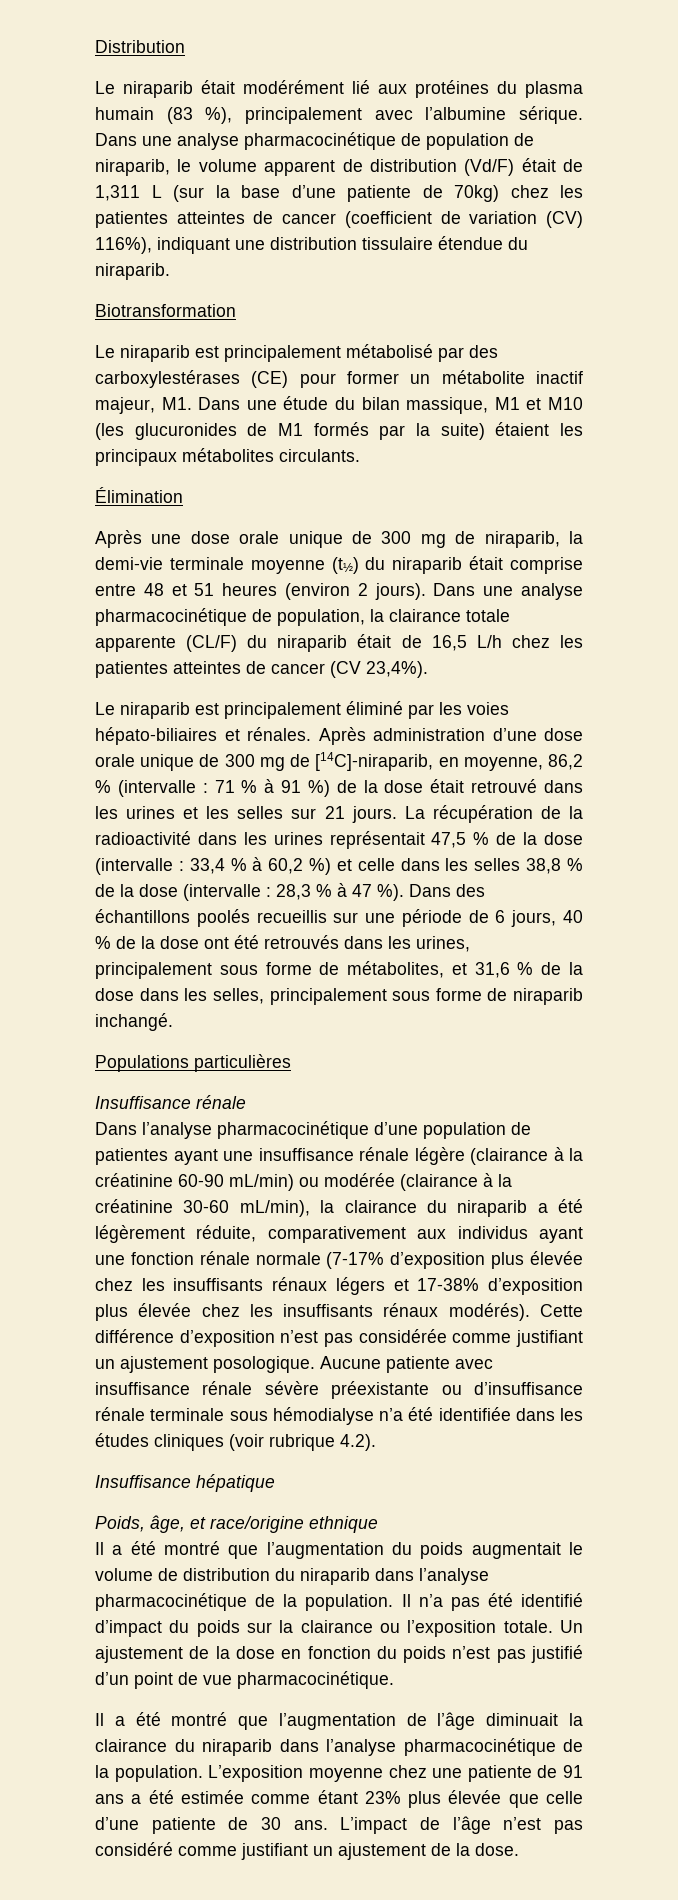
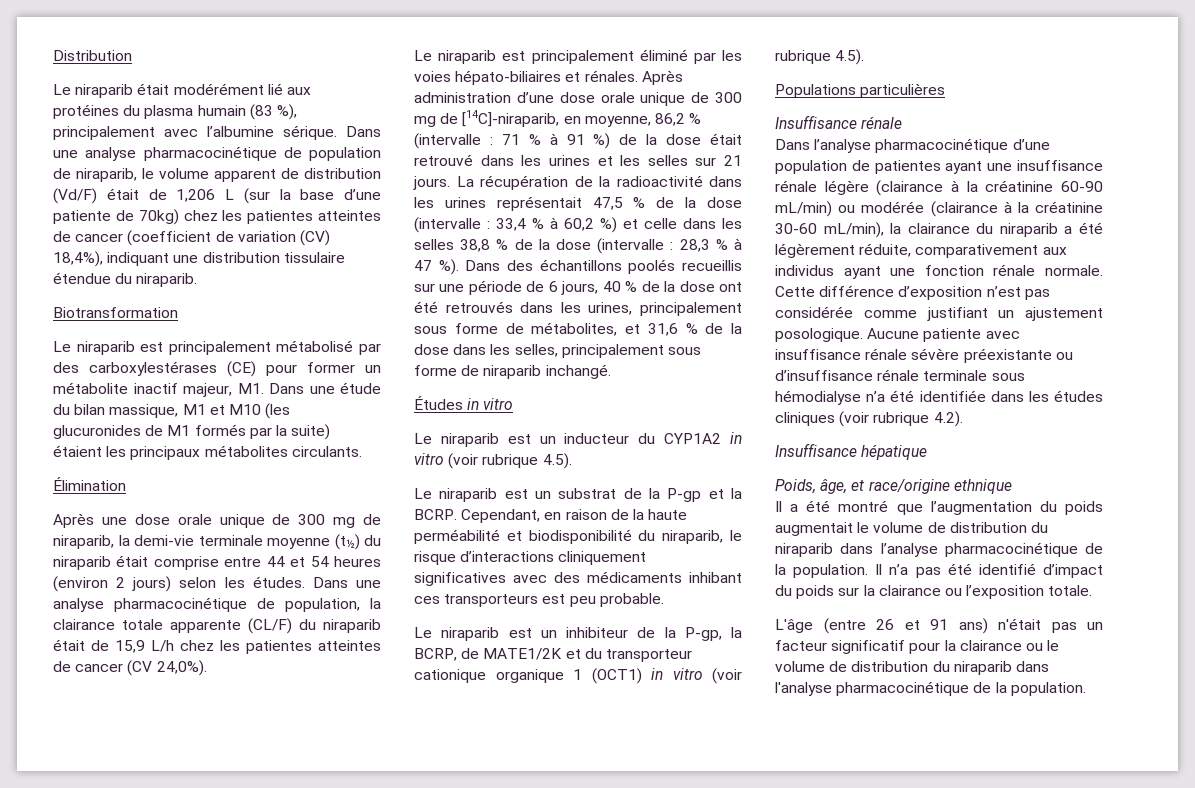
- Dans une analyse pharmacocinétique de population de niraparib, le volume apparent de distribution (Vd/F) était de 1,311 L (sur la base d’une patiente de 70kg) chez les patientes atteintes de cancer (coefficient de variation (CV) 116%), indiquant une distribution tissulaire étendue du niraparib.
+ Dans une analyse pharmacocinétique de population de niraparib, le volume apparent de distribution (Vd/F) était de 1,206 L (sur la base d’une patiente de 70kg) chez les patientes atteintes de cancer (coefficient de variation (CV) 18,4%), indiquant une distribution tissulaire étendue du niraparib.
- Après une dose orale unique de 300 mg de niraparib, la demi-vie terminale moyenne (t½) du niraparib était comprise entre 48 et 51 heures (environ 2 jours).
+ Après une dose orale unique de 300 mg de niraparib, la demi-vie terminale moyenne (t½) du niraparib était comprise entre 44 et 54 heures (environ 2 jours) selon les études.
- Dans une analyse pharmacocinétique de population, la clairance totale apparente (CL/F) du niraparib était de 16,5 L/h chez les patientes atteintes de cancer (CV 23,4%).
+ Dans une analyse pharmacocinétique de population, la clairance totale apparente (CL/F) du niraparib était de 15,9 L/h chez les patientes atteintes de cancer (CV 24,0%).
+ Études in vitro
+ Le niraparib est un inducteur du CYP1A2 in vitro (voir rubrique 4.5).
+ Le niraparib est un substrat de la P-gp et la BCRP. Cependant, en raison de la haute perméabilité et biodisponibilité du niraparib, le risque d’interactions cliniquement significatives avec des médicaments inhibant ces transporteurs est peu probable.
+ Le niraparib est un inhibiteur de la P-gp, la BCRP, de MATE1/2K et du transporteur cationique organique 1 (OCT1) in vitro (voir rubrique 4.5).
- Dans l’analyse pharmacocinétique d’une population de patientes ayant une insuffisance rénale légère (clairance à la créatinine 60-90 mL/min) ou modérée (clairance à la créatinine 30-60 mL/min), la clairance du niraparib a été légèrement réduite, comparativement aux individus ayant une fonction rénale normale (7-17% d’exposition plus élevée chez les insuffisants rénaux légers et 17-38% d’exposition plus élevée chez les insuffisants rénaux modérés).
+ Dans l’analyse pharmacocinétique d’une population de patientes ayant une insuffisance rénale légère (clairance à la créatinine 60-90 mL/min) ou modérée (clairance à la créatinine 30-60 mL/min), la clairance du niraparib a été légèrement réduite, comparativement aux individus ayant une fonction rénale normale.
- Il n’a pas été identifié d’impact du poids sur la clairance ou l’exposition totale. Un ajustement de la dose en fonction du poids n’est pas justifié d’un point de vue pharmacocinétique.
- Il a été montré que l’augmentation de l’âge diminuait la clairance du niraparib dans l’analyse pharmacocinétique de la population. L’exposition moyenne chez une patiente de 91 ans a été estimée comme étant 23% plus élevée que celle d’une patiente de 30 ans. L’impact de l’âge n’est pas considéré comme justifiant un ajustement de la dose.
+ Il n’a pas été identifié d’impact du poids sur la clairance ou l’exposition totale.
+ L'âge (entre 26 et 91 ans) n'était pas un facteur significatif pour la clairance ou le volume de distribution du niraparib dans l'analyse pharmacocinétique de la population.

